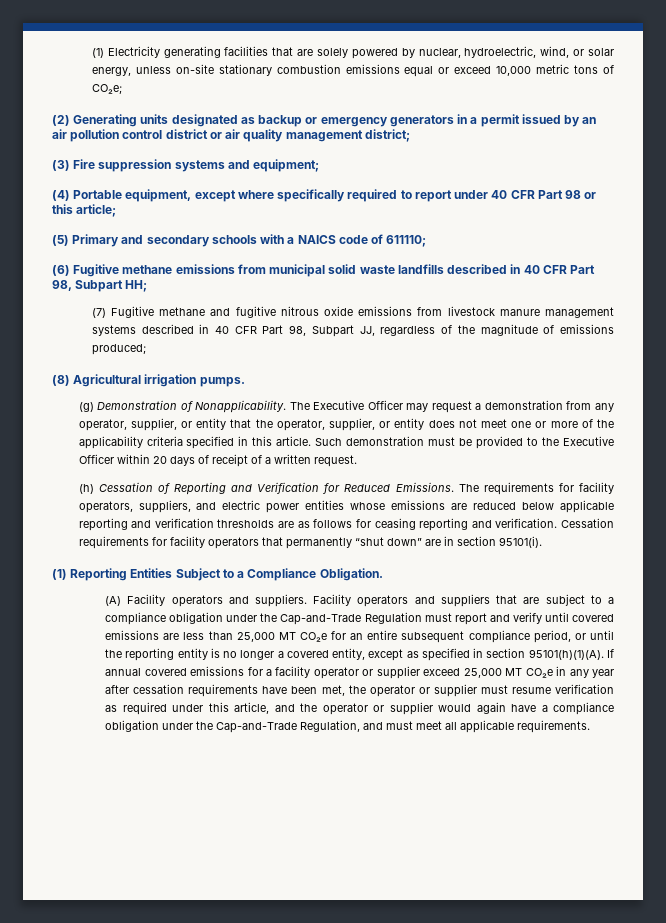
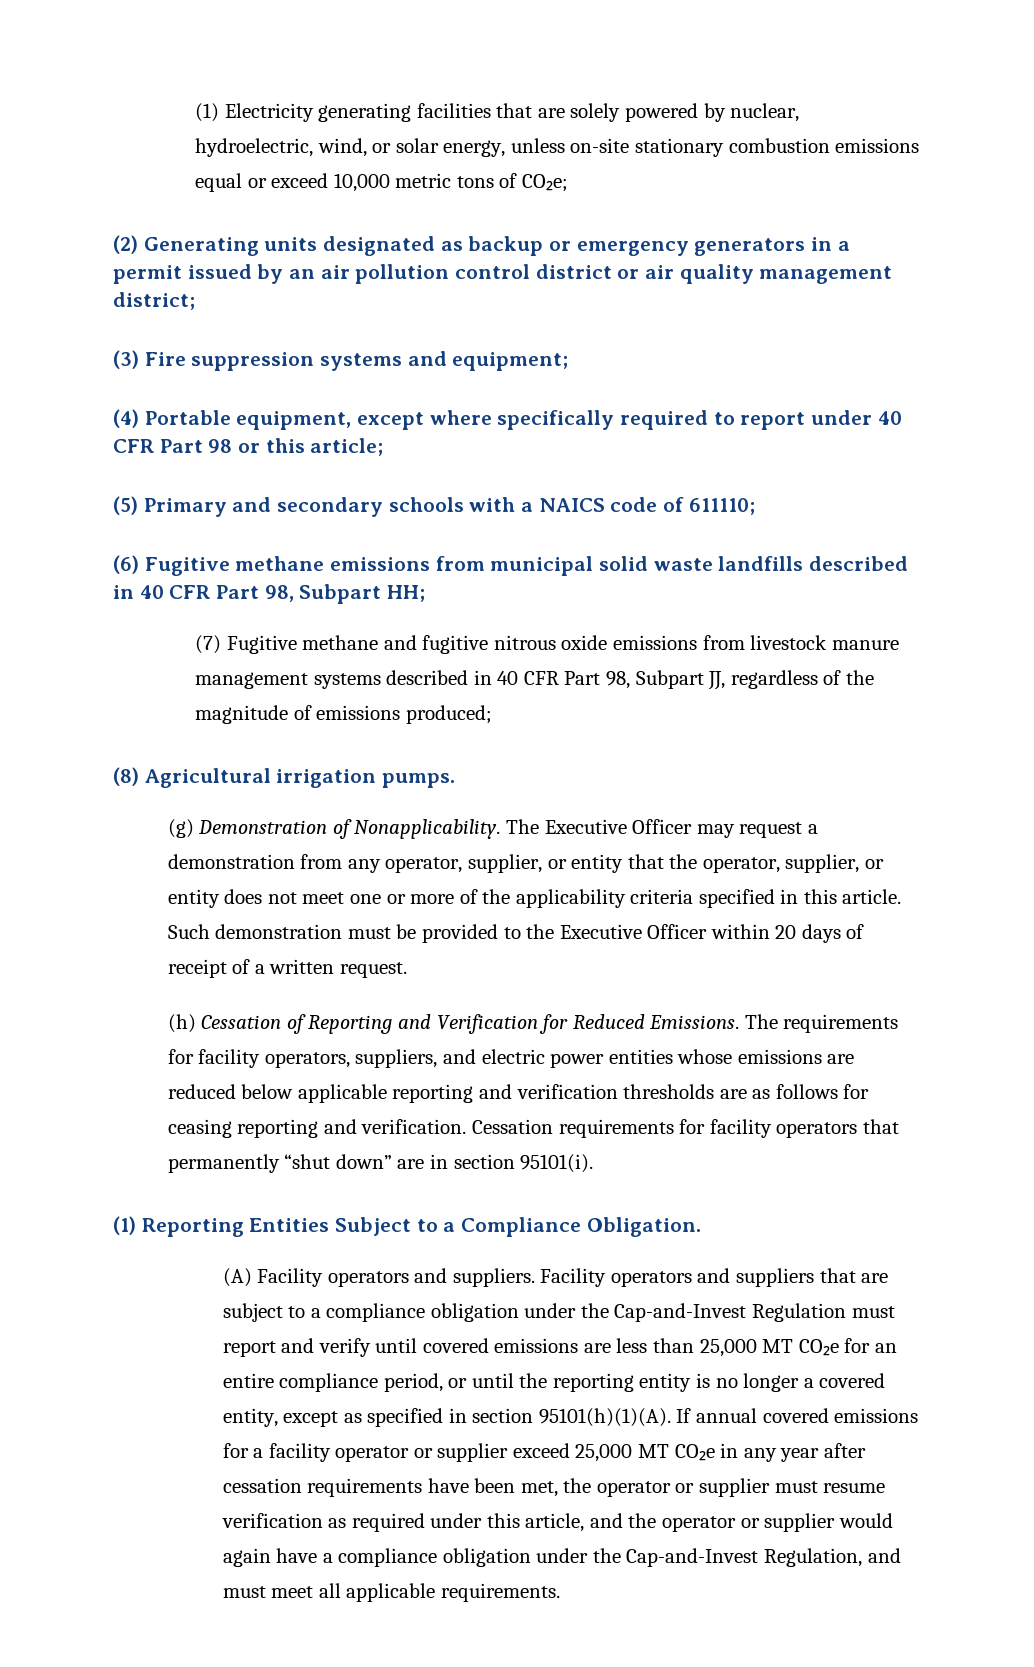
- Facility operators and suppliers that are subject to a compliance obligation under the Cap-and-Trade Regulation must report and verify until covered emissions are less than 25,000 MT CO₂e for an entire subsequent compliance period, or until the reporting entity is no longer a covered entity, except as specified in section 95101(h)(1)(A).
+ Facility operators and suppliers that are subject to a compliance obligation under the Cap-and-Invest Regulation must report and verify until covered emissions are less than 25,000 MT CO₂e for an entire compliance period, or until the reporting entity is no longer a covered entity, except as specified in section 95101(h)(1)(A).
- If annual covered emissions for a facility operator or supplier exceed 25,000 MT CO₂e in any year after cessation requirements have been met, the operator or supplier must resume verification as required under this article, and the operator or supplier would again have a compliance obligation under the Cap-and-Trade Regulation, and must meet all applicable requirements.
+ If annual covered emissions for a facility operator or supplier exceed 25,000 MT CO₂e in any year after cessation requirements have been met, the operator or supplier must resume verification as required under this article, and the operator or supplier would again have a compliance obligation under the Cap-and-Invest Regulation, and must meet all applicable requirements.

